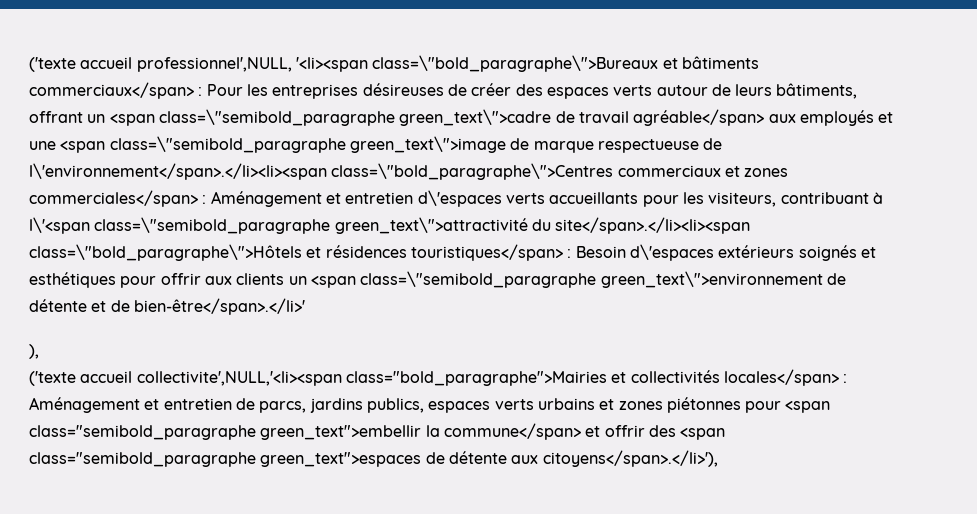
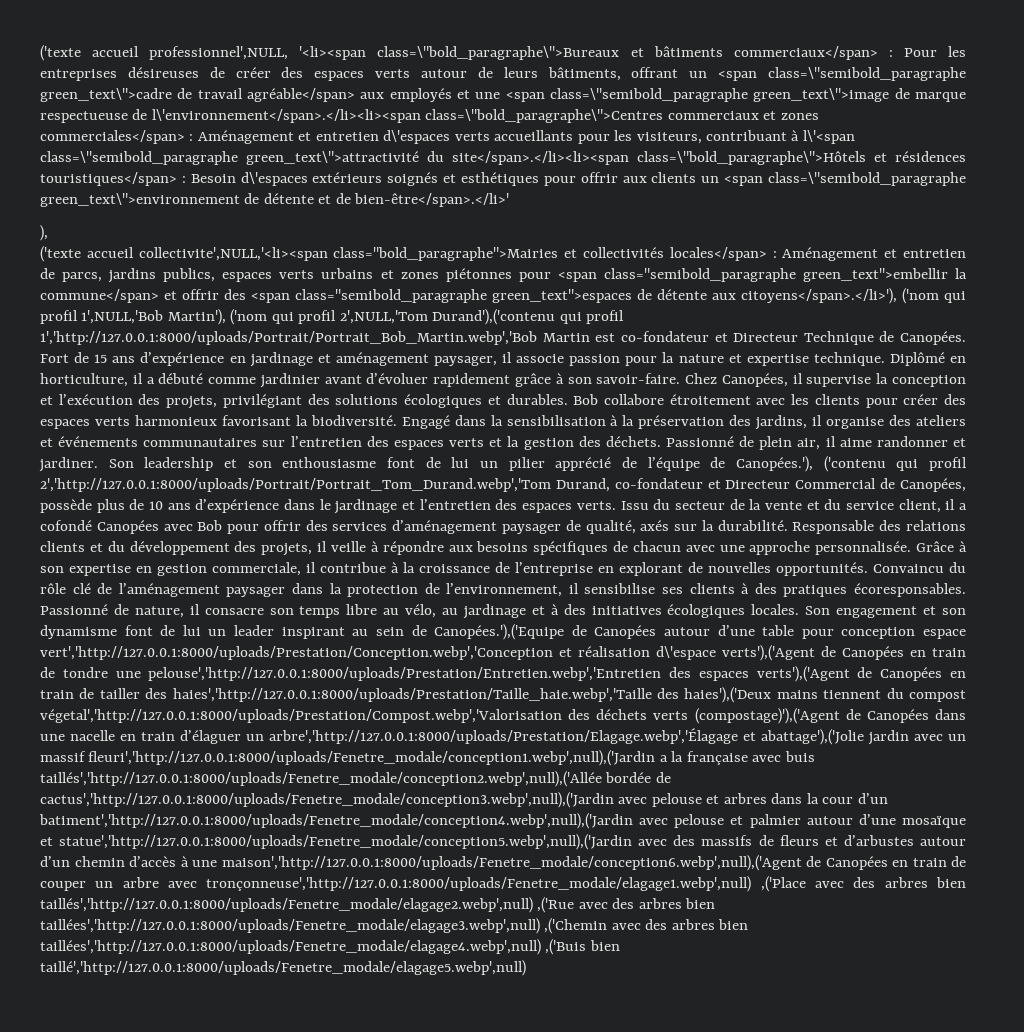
- ('texte accueil collectivite',NULL,'<li><span class="bold_paragraphe">Mairies et collectivités locales</span> : Aménagement et entretien de parcs, jardins publics, espaces verts urbains et zones piétonnes pour <span class="semibold_paragraphe green_text">embellir la commune</span> et offrir des <span class="semibold_paragraphe green_text">espaces de détente aux citoyens</span>.</li>'),
+ ('texte accueil collectivite',NULL,'<li><span class="bold_paragraphe">Mairies et collectivités locales</span> : Aménagement et entretien de parcs, jardins publics, espaces verts urbains et zones piétonnes pour <span class="semibold_paragraphe green_text">embellir la commune</span> et offrir des <span class="semibold_paragraphe green_text">espaces de détente aux citoyens</span>.</li>'), ('nom qui profil 1',NULL,'Bob Martin'), ('nom qui profil 2',NULL,'Tom Durand'),('contenu qui profil 1','http://127.0.0.1:8000/uploads/Portrait/Portrait_Bob_Martin.webp','Bob Martin est co-fondateur et Directeur Technique de Canopées. Fort de 15 ans d’expérience en jardinage et aménagement paysager, il associe passion pour la nature et expertise technique. Diplômé en horticulture, il a débuté comme jardinier avant d’évoluer rapidement grâce à son savoir-faire. Chez Canopées, il supervise la conception et l’exécution des projets, privilégiant des solutions écologiques et durables. Bob collabore étroitement avec les clients pour créer des espaces verts harmonieux favorisant la biodiversité. Engagé dans la sensibilisation à la préservation des jardins, il organise des ateliers et événements communautaires sur l’entretien des espaces verts et la gestion des déchets. Passionné de plein air, il aime randonner et jardiner. Son leadership et son enthousiasme font de lui un pilier apprécié de l’équipe de Canopées.'), ('contenu qui profil 2','http://127.0.0.1:8000/uploads/Portrait/Portrait_Tom_Durand.webp','Tom Durand, co-fondateur et Directeur Commercial de Canopées, possède plus de 10 ans d’expérience dans le jardinage et l’entretien des espaces verts. Issu du secteur de la vente et du service client, il a cofondé Canopées avec Bob pour offrir des services d’aménagement paysager de qualité, axés sur la durabilité. Responsable des relations clients et du développement des projets, il veille à répondre aux besoins spécifiques de chacun avec une approche personnalisée. Grâce à son expertise en gestion commerciale, il contribue à la croissance de l’entreprise en explorant de nouvelles opportunités. Convaincu du rôle clé de l’aménagement paysager dans la protection de l’environnement, il sensibilise ses clients à des pratiques écoresponsables. Passionné de nature, il consacre son temps libre au vélo, au jardinage et à des initiatives écologiques locales. Son engagement et son dynamisme font de lui un leader inspirant au sein de Canopées.'),('Equipe de Canopées autour d’une table pour conception espace vert','http://127.0.0.1:8000/uploads/Prestation/Conception.webp','Conception et réalisation d\'espace verts'),('Agent de Canopées en train de tondre une pelouse','http://127.0.0.1:8000/uploads/Prestation/Entretien.webp','Entretien des espaces verts'),('Agent de Canopées en train de tailler des haies','http://127.0.0.1:8000/uploads/Prestation/Taille_haie.webp','Taille des haies'),('Deux mains tiennent du compost végetal','http://127.0.0.1:8000/uploads/Prestation/Compost.webp','Valorisation des déchets verts (compostage)'),('Agent de Canopées dans une nacelle en train d’élaguer un arbre','http://127.0.0.1:8000/uploads/Prestation/Elagage.webp','Élagage et abattage'),('Jolie jardin avec un massif fleuri','http://127.0.0.1:8000/uploads/Fenetre_modale/conception1.webp',null),('Jardin a la française avec buis taillés','http://127.0.0.1:8000/uploads/Fenetre_modale/conception2.webp',null),('Allée bordée de cactus','http://127.0.0.1:8000/uploads/Fenetre_modale/conception3.webp',null),('Jardin avec pelouse et arbres dans la cour d’un batiment','http://127.0.0.1:8000/uploads/Fenetre_modale/conception4.webp',null),('Jardin avec pelouse et palmier autour d’une mosaïque et statue','http://127.0.0.1:8000/uploads/Fenetre_modale/conception5.webp',null),('Jardin avec des massifs de fleurs et d’arbustes autour d’un chemin d’accès à une maison','http://127.0.0.1:8000/uploads/Fenetre_modale/conception6.webp',null),('Agent de Canopées en train de couper un arbre avec tronçonneuse','http://127.0.0.1:8000/uploads/Fenetre_modale/elagage1.webp',null) ,('Place avec des arbres bien taillés','http://127.0.0.1:8000/uploads/Fenetre_modale/elagage2.webp',null) ,('Rue avec des arbres bien taillées','http://127.0.0.1:8000/uploads/Fenetre_modale/elagage3.webp',null) ,('Chemin avec des arbres bien taillées','http://127.0.0.1:8000/uploads/Fenetre_modale/elagage4.webp',null) ,('Buis bien taillé','http://127.0.0.1:8000/uploads/Fenetre_modale/elagage5.webp',null)

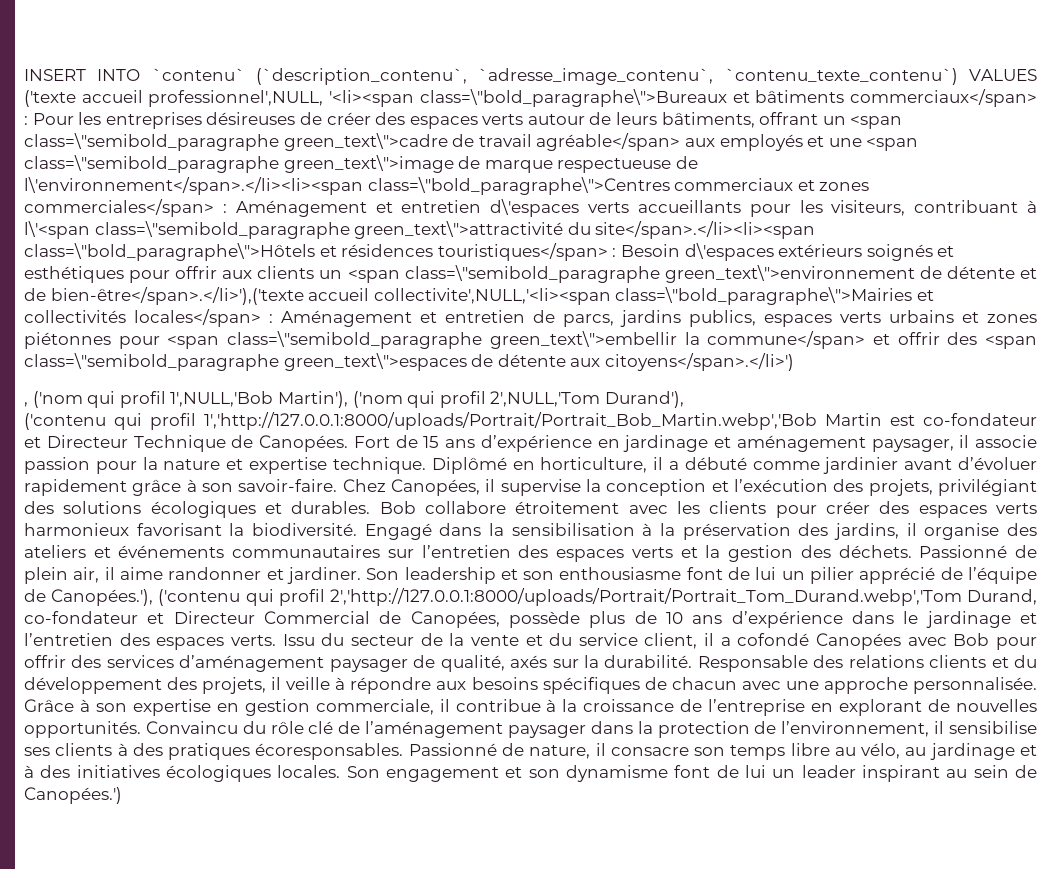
- ('texte accueil professionnel',NULL, '<li><span class=\"bold_paragraphe\">Bureaux et bâtiments commerciaux</span> :
+ INSERT INTO `contenu` (`description_contenu`, `adresse_image_contenu`, `contenu_texte_contenu`) VALUES ('texte accueil professionnel',NULL, '<li><span class=\"bold_paragraphe\">Bureaux et bâtiments commerciaux</span> :
- Besoin d\'espaces extérieurs soignés et esthétiques pour offrir aux clients un <span class=\"semibold_paragraphe green_text\">environnement de détente et de bien-être</span>.</li>'
- ),
- ('texte accueil collectivite',NULL,'<li><span class="bold_paragraphe">Mairies et collectivités locales</span> :
+ Besoin d\'espaces extérieurs soignés et esthétiques pour offrir aux clients un <span class=\"semibold_paragraphe green_text\">environnement de détente et de bien-être</span>.</li>'),('texte accueil collectivite',NULL,'<li><span class=\"bold_paragraphe\">Mairies et collectivités locales</span> :
- Aménagement et entretien de parcs, jardins publics, espaces verts urbains et zones piétonnes pour <span class="semibold_paragraphe green_text">embellir la commune</span> et offrir des <span class="semibold_paragraphe green_text">espaces de détente aux citoyens</span>.</li>'), ('nom qui profil 1',NULL,'Bob Martin'), ('nom qui profil 2',NULL,'Tom Durand'),('contenu qui profil 1','http://127.0.0.1:8000/uploads/Portrait/Portrait_Bob_Martin.webp','Bob Martin est co-fondateur et Directeur Technique de Canopées.
+ Aménagement et entretien de parcs, jardins publics, espaces verts urbains et zones piétonnes pour <span class=\"semibold_paragraphe green_text\">embellir la commune</span> et offrir des <span class=\"semibold_paragraphe green_text\">espaces de détente aux citoyens</span>.</li>')
+ , ('nom qui profil 1',NULL,'Bob Martin'), ('nom qui profil 2',NULL,'Tom Durand'),
+ ('contenu qui profil 1','http://127.0.0.1:8000/uploads/Portrait/Portrait_Bob_Martin.webp','Bob Martin est co-fondateur et Directeur Technique de Canopées.
- Son engagement et son dynamisme font de lui un leader inspirant au sein de Canopées.'),('Equipe de Canopées autour d’une table pour conception espace vert','http://127.0.0.1:8000/uploads/Prestation/Conception.webp','Conception et réalisation d\'espace verts'),('Agent de Canopées en train de tondre une pelouse','http://127.0.0.1:8000/uploads/Prestation/Entretien.webp','Entretien des espaces verts'),('Agent de Canopées en train de tailler des haies','http://127.0.0.1:8000/uploads/Prestation/Taille_haie.webp','Taille des haies'),('Deux mains tiennent du compost végetal','http://127.0.0.1:8000/uploads/Prestation/Compost.webp','Valorisation des déchets verts (compostage)'),('Agent de Canopées dans une nacelle en train d’élaguer un arbre','http://127.0.0.1:8000/uploads/Prestation/Elagage.webp','Élagage et abattage'),('Jolie jardin avec un massif fleuri','http://127.0.0.1:8000/uploads/Fenetre_modale/conception1.webp',null),('Jardin a la française avec buis taillés','http://127.0.0.1:8000/uploads/Fenetre_modale/conception2.webp',null),('Allée bordée de cactus','http://127.0.0.1:8000/uploads/Fenetre_modale/conception3.webp',null),('Jardin avec pelouse et arbres dans la cour d’un batiment','http://127.0.0.1:8000/uploads/Fenetre_modale/conception4.webp',null),('Jardin avec pelouse et palmier autour d’une mosaïque et statue','http://127.0.0.1:8000/uploads/Fenetre_modale/conception5.webp',null),('Jardin avec des massifs de fleurs et d’arbustes autour d’un chemin d’accès à une maison','http://127.0.0.1:8000/uploads/Fenetre_modale/conception6.webp',null),('Agent de Canopées en train de couper un arbre avec tronçonneuse','http://127.0.0.1:8000/uploads/Fenetre_modale/elagage1.webp',null) ,('Place avec des arbres bien taillés','http://127.0.0.1:8000/uploads/Fenetre_modale/elagage2.webp',null) ,('Rue avec des arbres bien taillées','http://127.0.0.1:8000/uploads/Fenetre_modale/elagage3.webp',null) ,('Chemin avec des arbres bien taillées','http://127.0.0.1:8000/uploads/Fenetre_modale/elagage4.webp',null) ,('Buis bien taillé','http://127.0.0.1:8000/uploads/Fenetre_modale/elagage5.webp',null)
+ Son engagement et son dynamisme font de lui un leader inspirant au sein de Canopées.')

